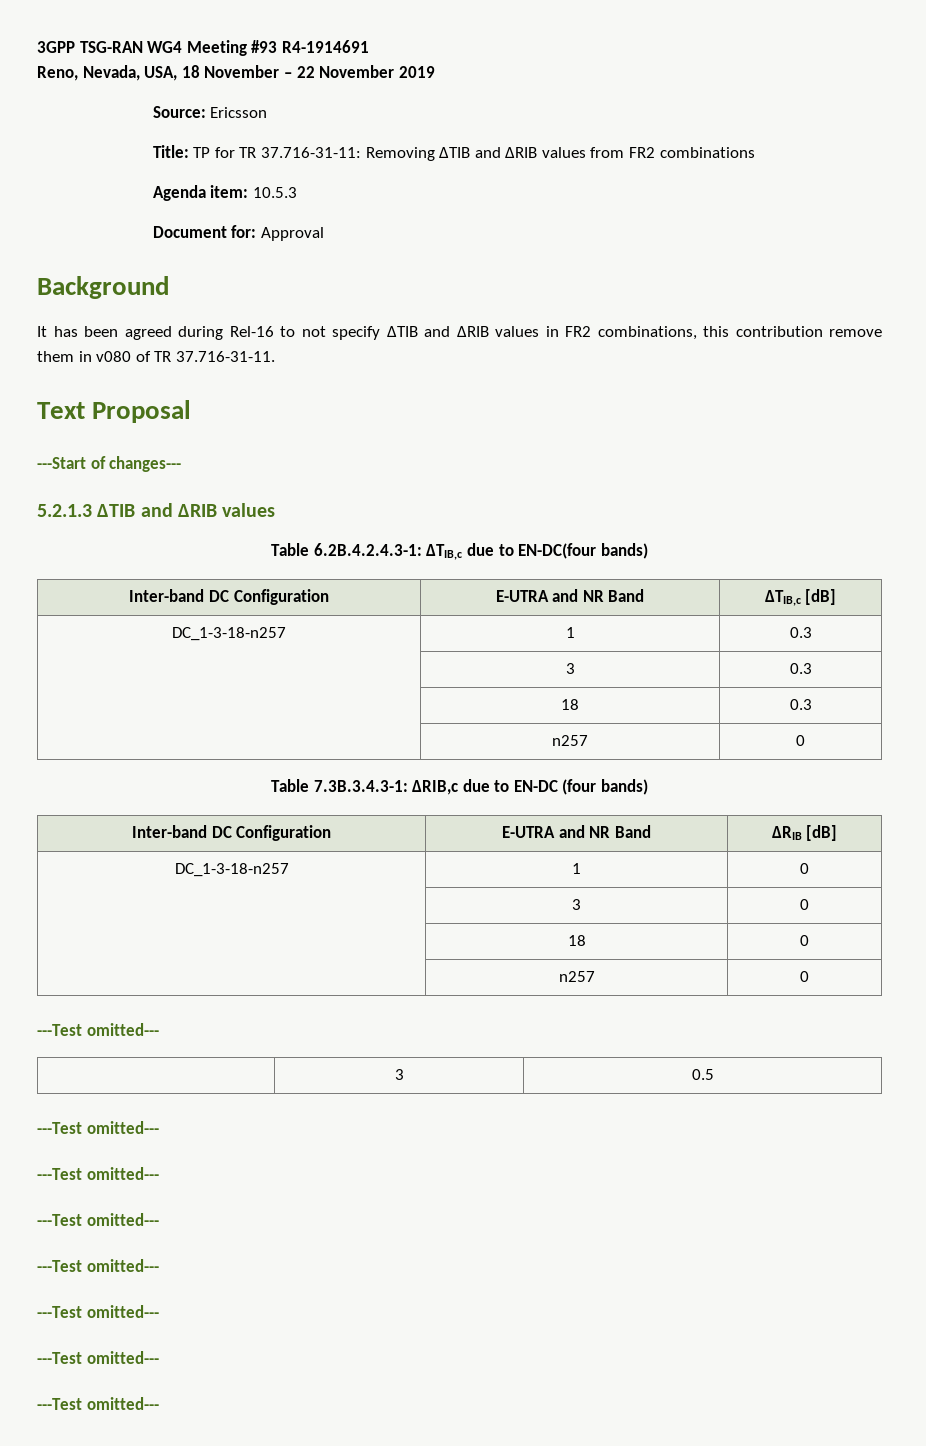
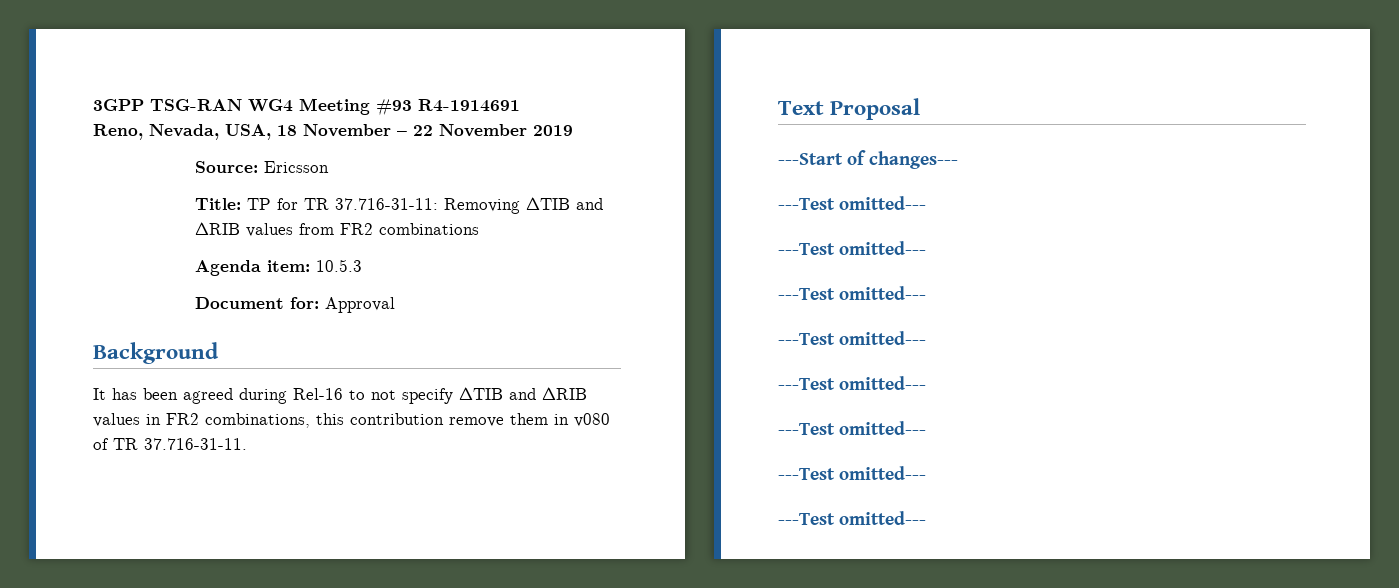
  ---Start of changes---
- 5.2.1.3 ∆TIB and ∆RIB values
- Table 6.2B.4.2.4.3-1: ΔTIB,c due to EN-DC(four bands)
- Inter-band DC Configuration | E-UTRA and NR Band | ΔTIB,c [dB]
- DC_1-3-18-n257 | 1 | 0.3
- | 3 | 0.3
- | 18 | 0.3
- | n257 | 0
- Table 7.3B.3.4.3-1: ΔRIB,c due to EN-DC (four bands)
- Inter-band DC Configuration | E-UTRA and NR Band | ΔRIB [dB]
- DC_1-3-18-n257 | 1 | 0
- | 3 | 0
- | 18 | 0
- | n257 | 0
  ---Test omitted---
- | 3 | 0.5

